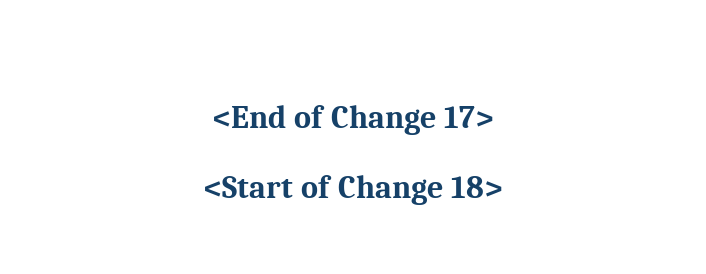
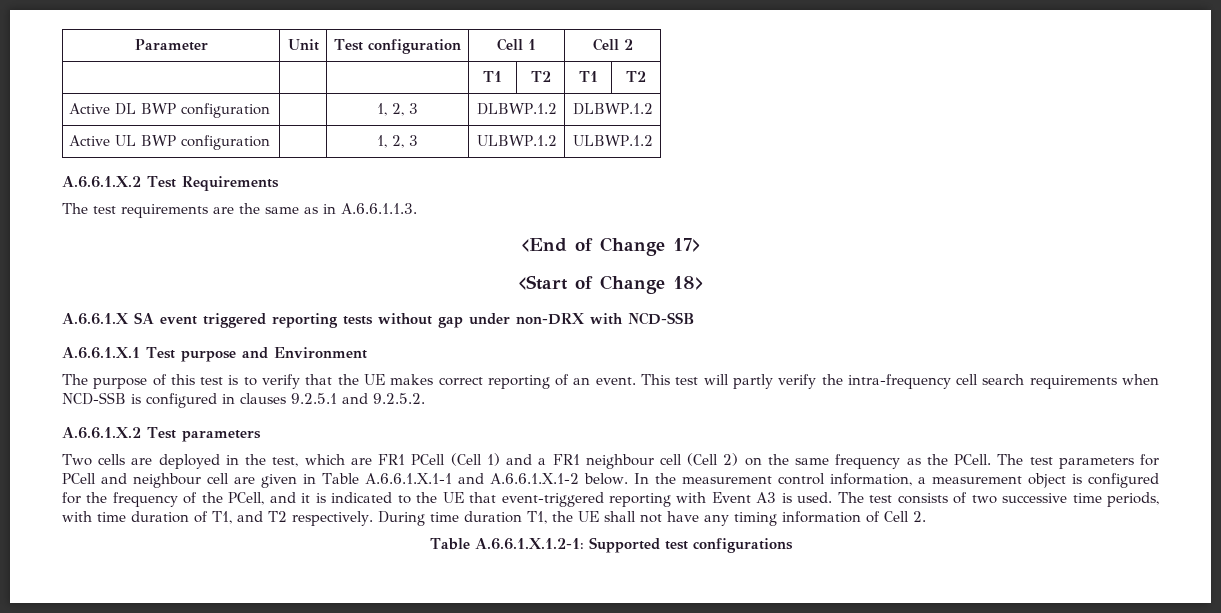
+ Parameter | Unit | Test configuration | Cell 1 | Cell 2
+ | | | T1 | T2 | T1 | T2
+ Active DL BWP configuration | | 1, 2, 3 | DLBWP.1.2 | DLBWP.1.2
+ Active UL BWP configuration | | 1, 2, 3 | ULBWP.1.2 | ULBWP.1.2
+ A.6.6.1.X.2 Test Requirements
+ The test requirements are the same as in A.6.6.1.1.3.
+ A.6.6.1.X SA event triggered reporting tests without gap under non-DRX with NCD-SSB
+ A.6.6.1.X.1 Test purpose and Environment
+ The purpose of this test is to verify that the UE makes correct reporting of an event. This test will partly verify the intra-frequency cell search requirements when NCD-SSB is configured in clauses 9.2.5.1 and 9.2.5.2.
+ A.6.6.1.X.2 Test parameters
+ Two cells are deployed in the test, which are FR1 PCell (Cell 1) and a FR1 neighbour cell (Cell 2) on the same frequency as the PCell. The test parameters for PCell and neighbour cell are given in Table A.6.6.1.X.1-1 and A.6.6.1.X.1-2 below. In the measurement control information, a measurement object is configured for the frequency of the PCell, and it is indicated to the UE that event-triggered reporting with Event A3 is used. The test consists of two successive time periods, with time duration of T1, and T2 respectively. During time duration T1, the UE shall not have any timing information of Cell 2.
+ Table A.6.6.1.X.1.2-1: Supported test configurations

